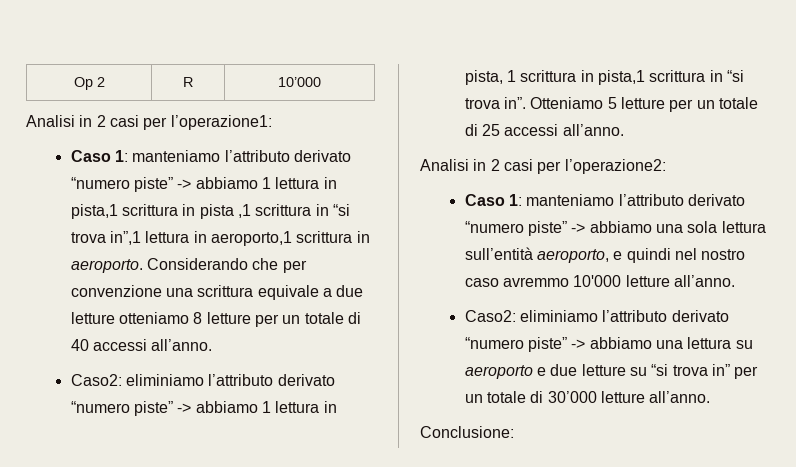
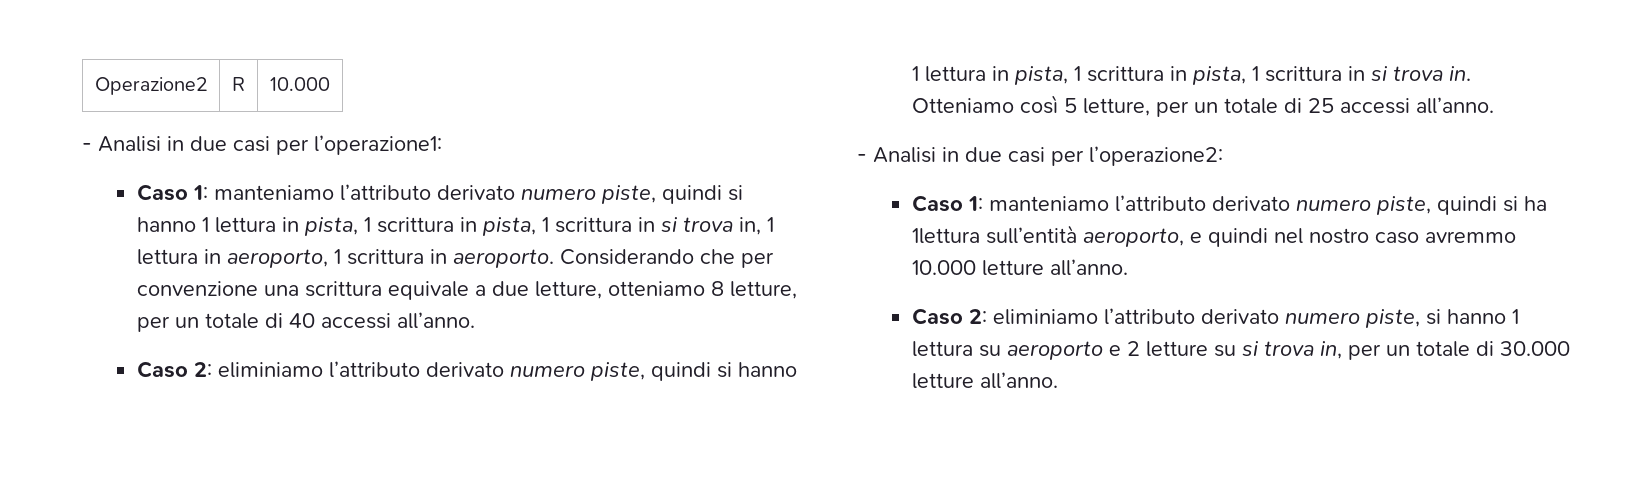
- Op 2 | R | 10’000
- Analisi in 2 casi per l’operazione1:
+ Operazione2 | R | 10.000
+ - Analisi in due casi per l’operazione1:
- Caso 1: manteniamo l’attributo derivato “numero piste” -> abbiamo 1 lettura in pista,1 scrittura in pista ,1 scrittura in “si trova in”,1 lettura in aeroporto,1 scrittura in aeroporto.
+ Caso 1: manteniamo l’attributo derivato numero piste, quindi si hanno 1 lettura in pista, 1 scrittura in pista, 1 scrittura in si trova in, 1 lettura in aeroporto, 1 scrittura in aeroporto.
- Considerando che per convenzione una scrittura equivale a due letture otteniamo 8 letture per un totale di 40 accessi all’anno.
+ Considerando che per convenzione una scrittura equivale a due letture, otteniamo 8 letture, per un totale di 40 accessi all’anno.
- Caso2: eliminiamo l’attributo derivato “numero piste” -> abbiamo 1 lettura in pista, 1 scrittura in pista,1 scrittura in “si trova in”. Otteniamo 5 letture per un totale di 25 accessi all’anno.
+ Caso 2: eliminiamo l’attributo derivato numero piste, quindi si hanno 1 lettura in pista, 1 scrittura in pista, 1 scrittura in si trova in. Otteniamo così 5 letture, per un totale di 25 accessi all’anno.
- Analisi in 2 casi per l’operazione2:
+ - Analisi in due casi per l’operazione2:
- Caso 1: manteniamo l’attributo derivato “numero piste” -> abbiamo una sola lettura sull’entità aeroporto, e quindi nel nostro caso avremmo 10'000 letture all’anno.
- Caso2: eliminiamo l’attributo derivato “numero piste” -> abbiamo una lettura su aeroporto e due letture su “si trova in” per un totale di 30’000 letture all’anno.
- Conclusione:
+ Caso 1: manteniamo l’attributo derivato numero piste, quindi si ha 1lettura sull’entità aeroporto, e quindi nel nostro caso avremmo 10.000 letture all’anno.
+ Caso 2: eliminiamo l’attributo derivato numero piste, si hanno 1 lettura su aeroporto e 2 letture su si trova in, per un totale di 30.000 letture all’anno.

